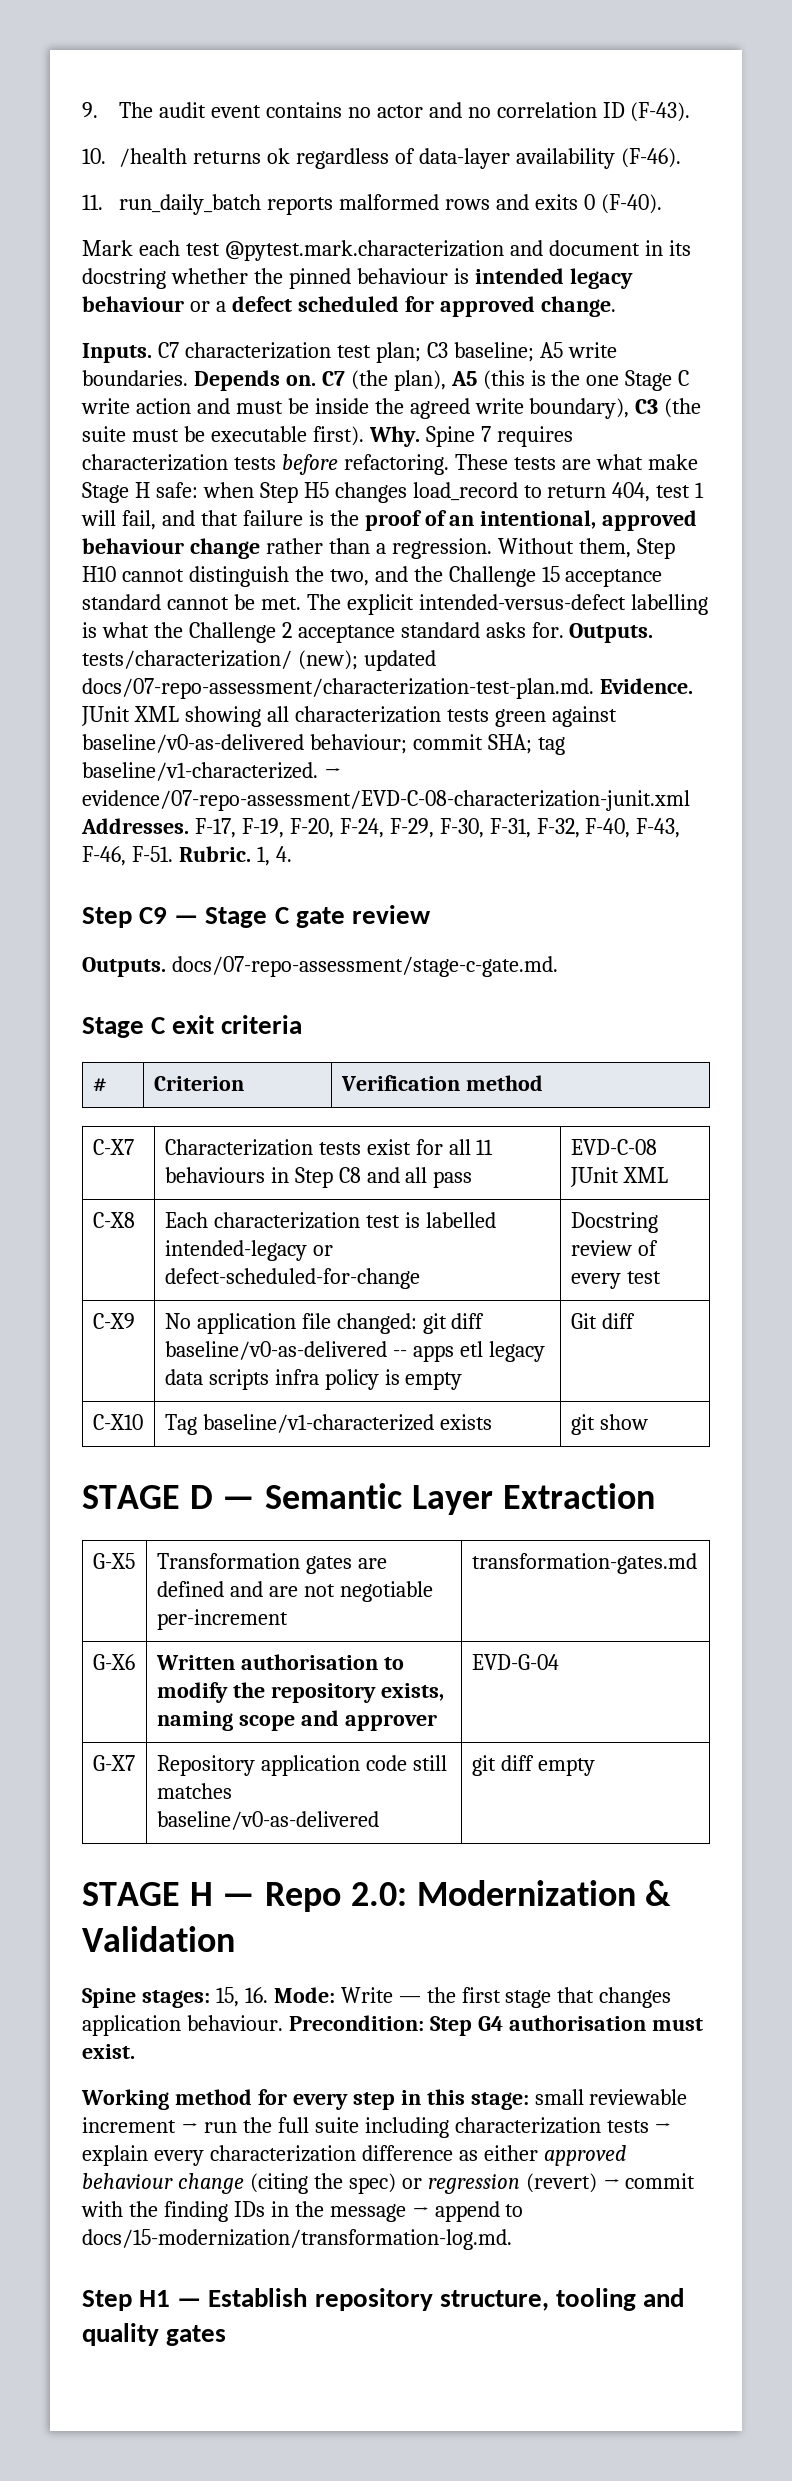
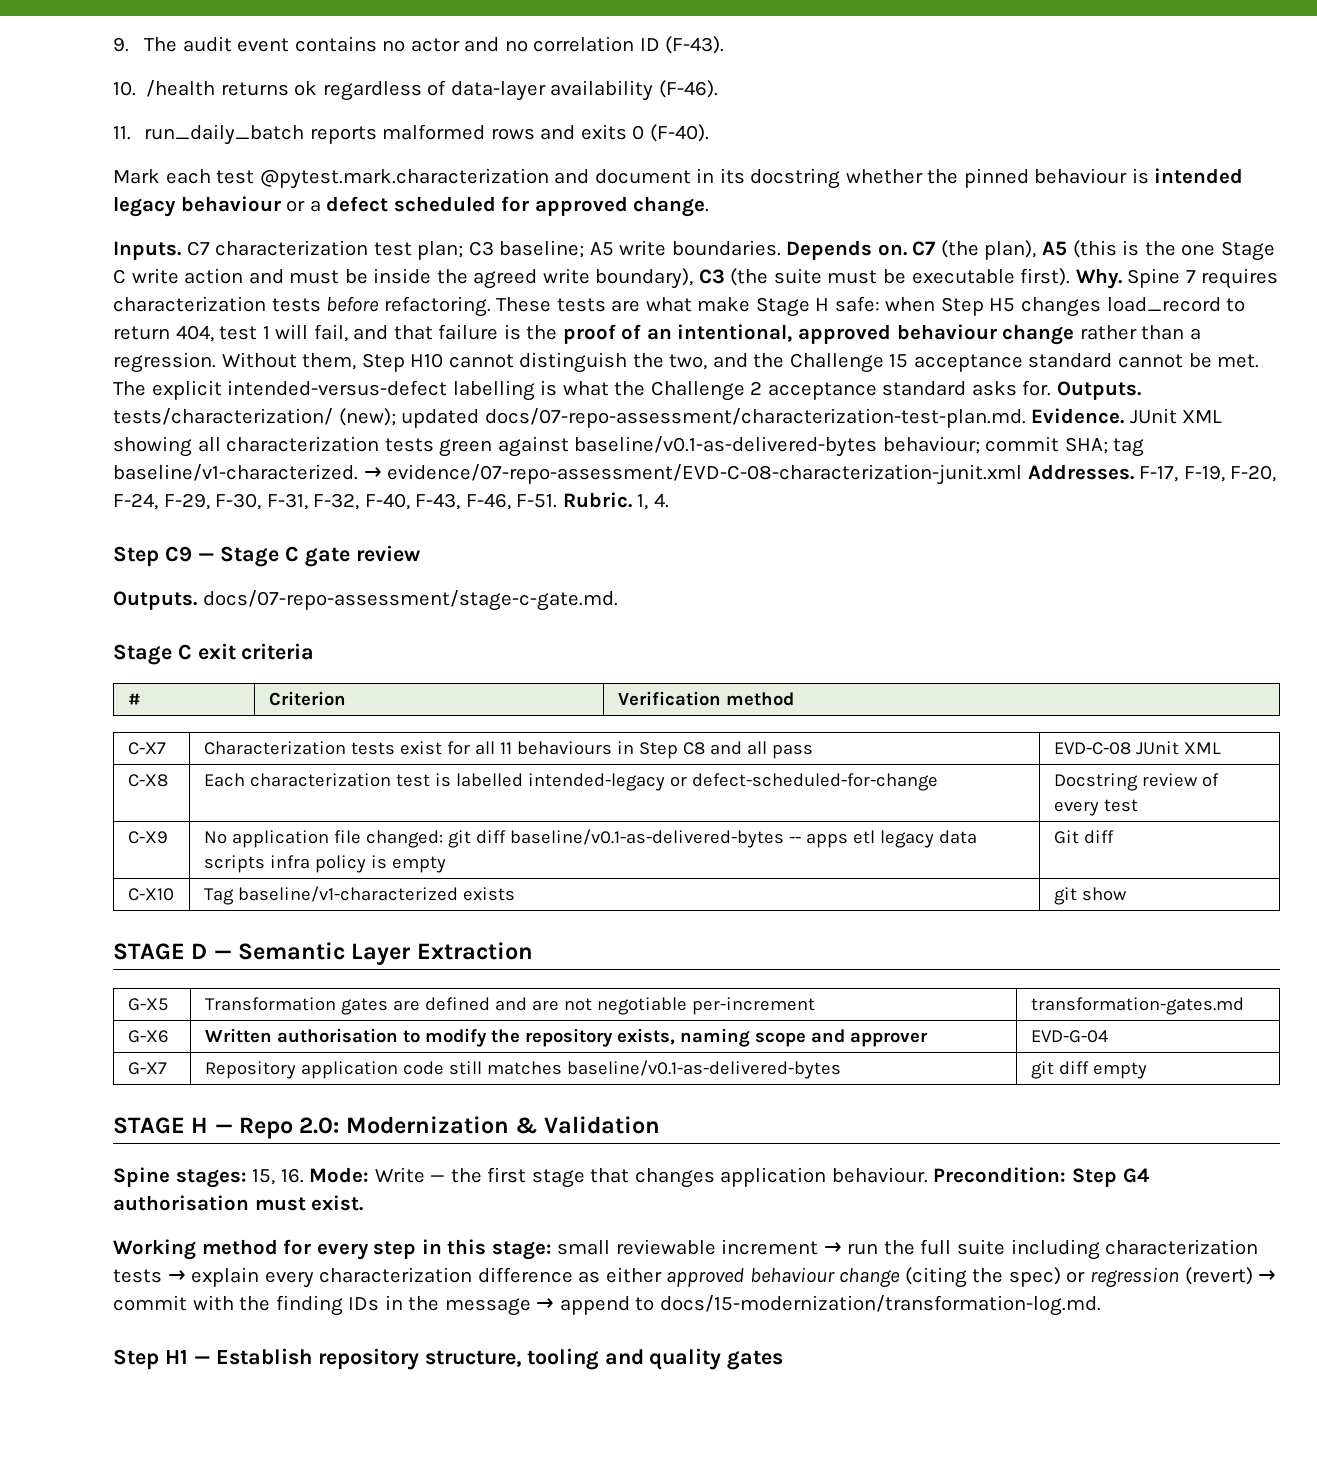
- JUnit XML showing all characterization tests green against baseline/v0-as-delivered behaviour; commit SHA; tag baseline/v1-characterized.
+ JUnit XML showing all characterization tests green against baseline/v0.1-as-delivered-bytes behaviour; commit SHA; tag baseline/v1-characterized.
- C-X9 | No application file changed: git diff baseline/v0-as-delivered -- apps etl legacy data scripts infra policy is empty | Git diff
+ C-X9 | No application file changed: git diff baseline/v0.1-as-delivered-bytes -- apps etl legacy data scripts infra policy is empty | Git diff
- G-X7 | Repository application code still matches baseline/v0-as-delivered | git diff empty
+ G-X7 | Repository application code still matches baseline/v0.1-as-delivered-bytes | git diff empty

